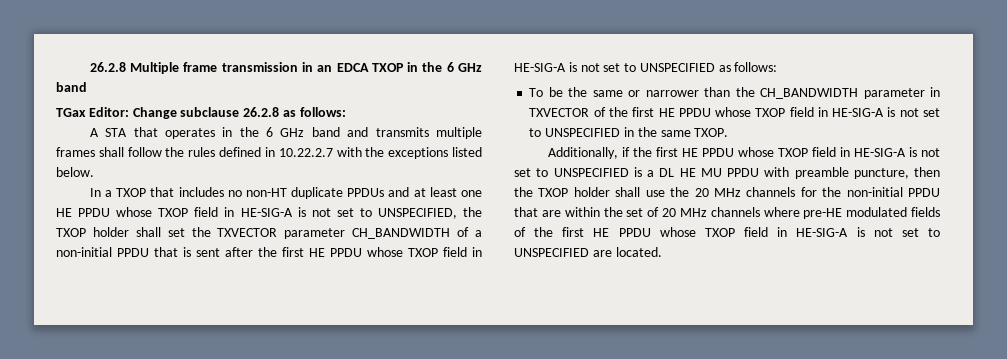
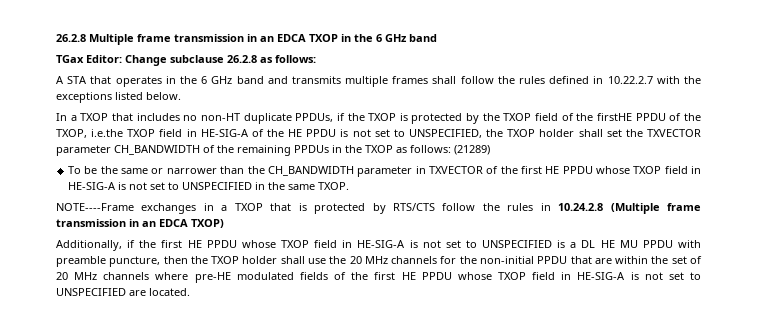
- In a TXOP that includes no non-HT duplicate PPDUs and at least one HE PPDU whose TXOP field in HE-SIG-A is not set to UNSPECIFIED, the TXOP holder shall set the TXVECTOR parameter CH_BANDWIDTH of a non-initial PPDU that is sent after the first HE PPDU whose TXOP field in HE-SIG-A is not set to UNSPECIFIED as follows:
+ In a TXOP that includes no non-HT duplicate PPDUs, if the TXOP is protected by the TXOP field of the firstHE PPDU of the TXOP, i.e.the TXOP field in HE-SIG-A of the HE PPDU is not set to UNSPECIFIED, the TXOP holder shall set the TXVECTOR parameter CH_BANDWIDTH of the remaining PPDUs in the TXOP as follows: (21289)
+ NOTE----Frame exchanges in a TXOP that is protected by RTS/CTS follow the rules in 10.24.2.8 (Multiple frame transmission in an EDCA TXOP)

